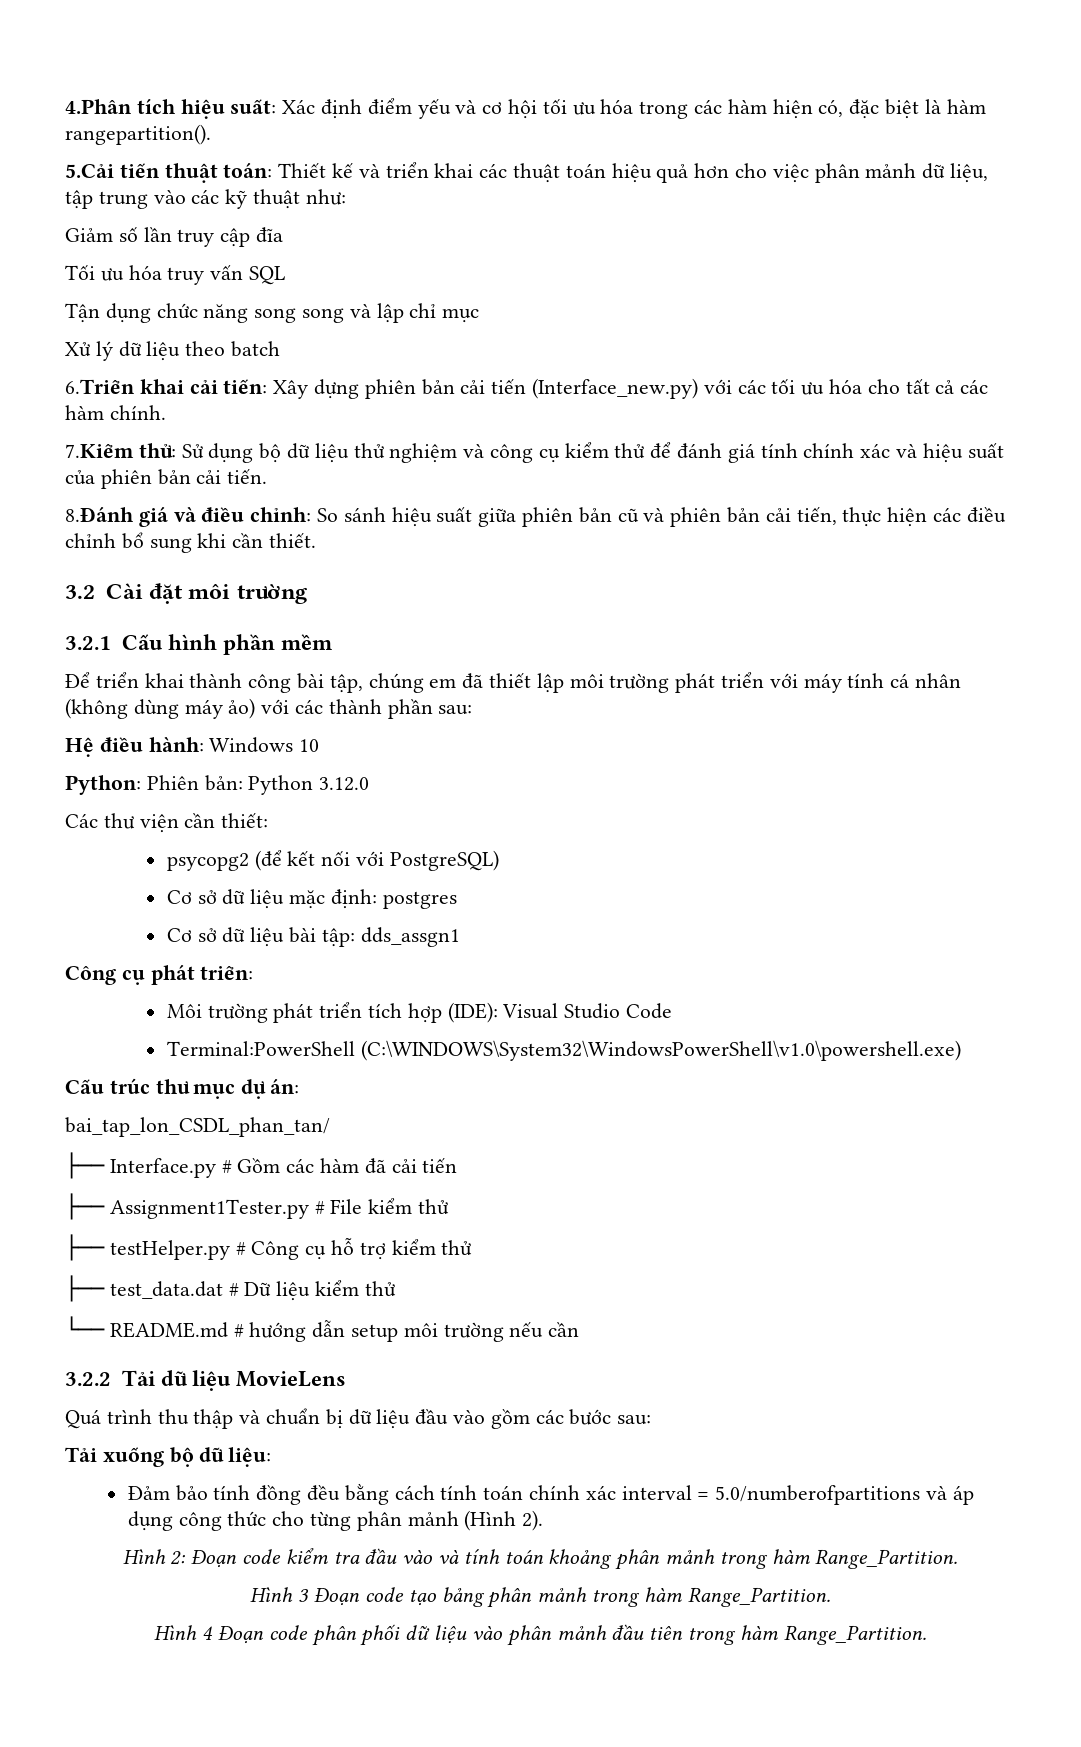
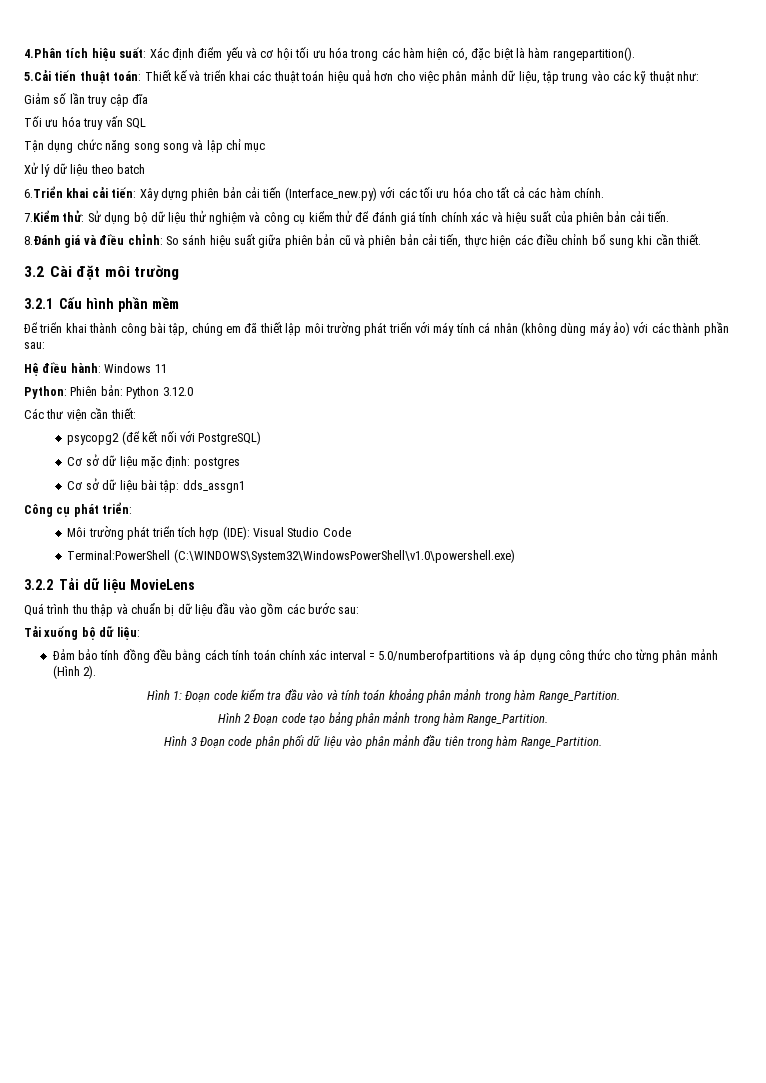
- Hệ điều hành: Windows 10
+ Hệ điều hành: Windows 11
- Cấu trúc thư mục dự án:
- bai_tap_lon_CSDL_phan_tan/
- ├── Interface.py # Gồm các hàm đã cải tiến
- ├── Assignment1Tester.py # File kiểm thử
- ├── testHelper.py # Công cụ hỗ trợ kiểm thử
- ├── test_data.dat # Dữ liệu kiểm thử
- └── README.md # hướng dẫn setup môi trường nếu cần
- Hình 2: Đoạn code kiểm tra đầu vào và tính toán khoảng phân mảnh trong hàm Range_Partition.
+ Hình 1: Đoạn code kiểm tra đầu vào và tính toán khoảng phân mảnh trong hàm Range_Partition.
- Hình 3 Đoạn code tạo bảng phân mảnh trong hàm Range_Partition.
+ Hình 2 Đoạn code tạo bảng phân mảnh trong hàm Range_Partition.
- Hình 4 Đoạn code phân phối dữ liệu vào phân mảnh đầu tiên trong hàm Range_Partition.
+ Hình 3 Đoạn code phân phối dữ liệu vào phân mảnh đầu tiên trong hàm Range_Partition.

